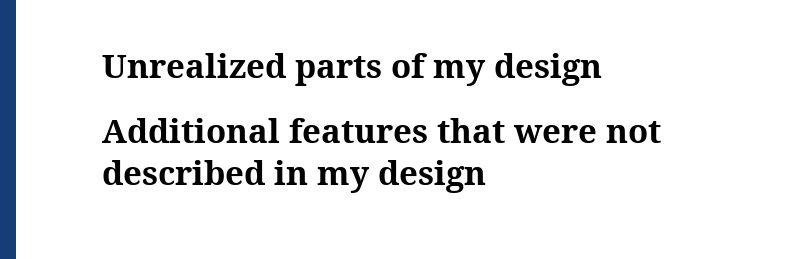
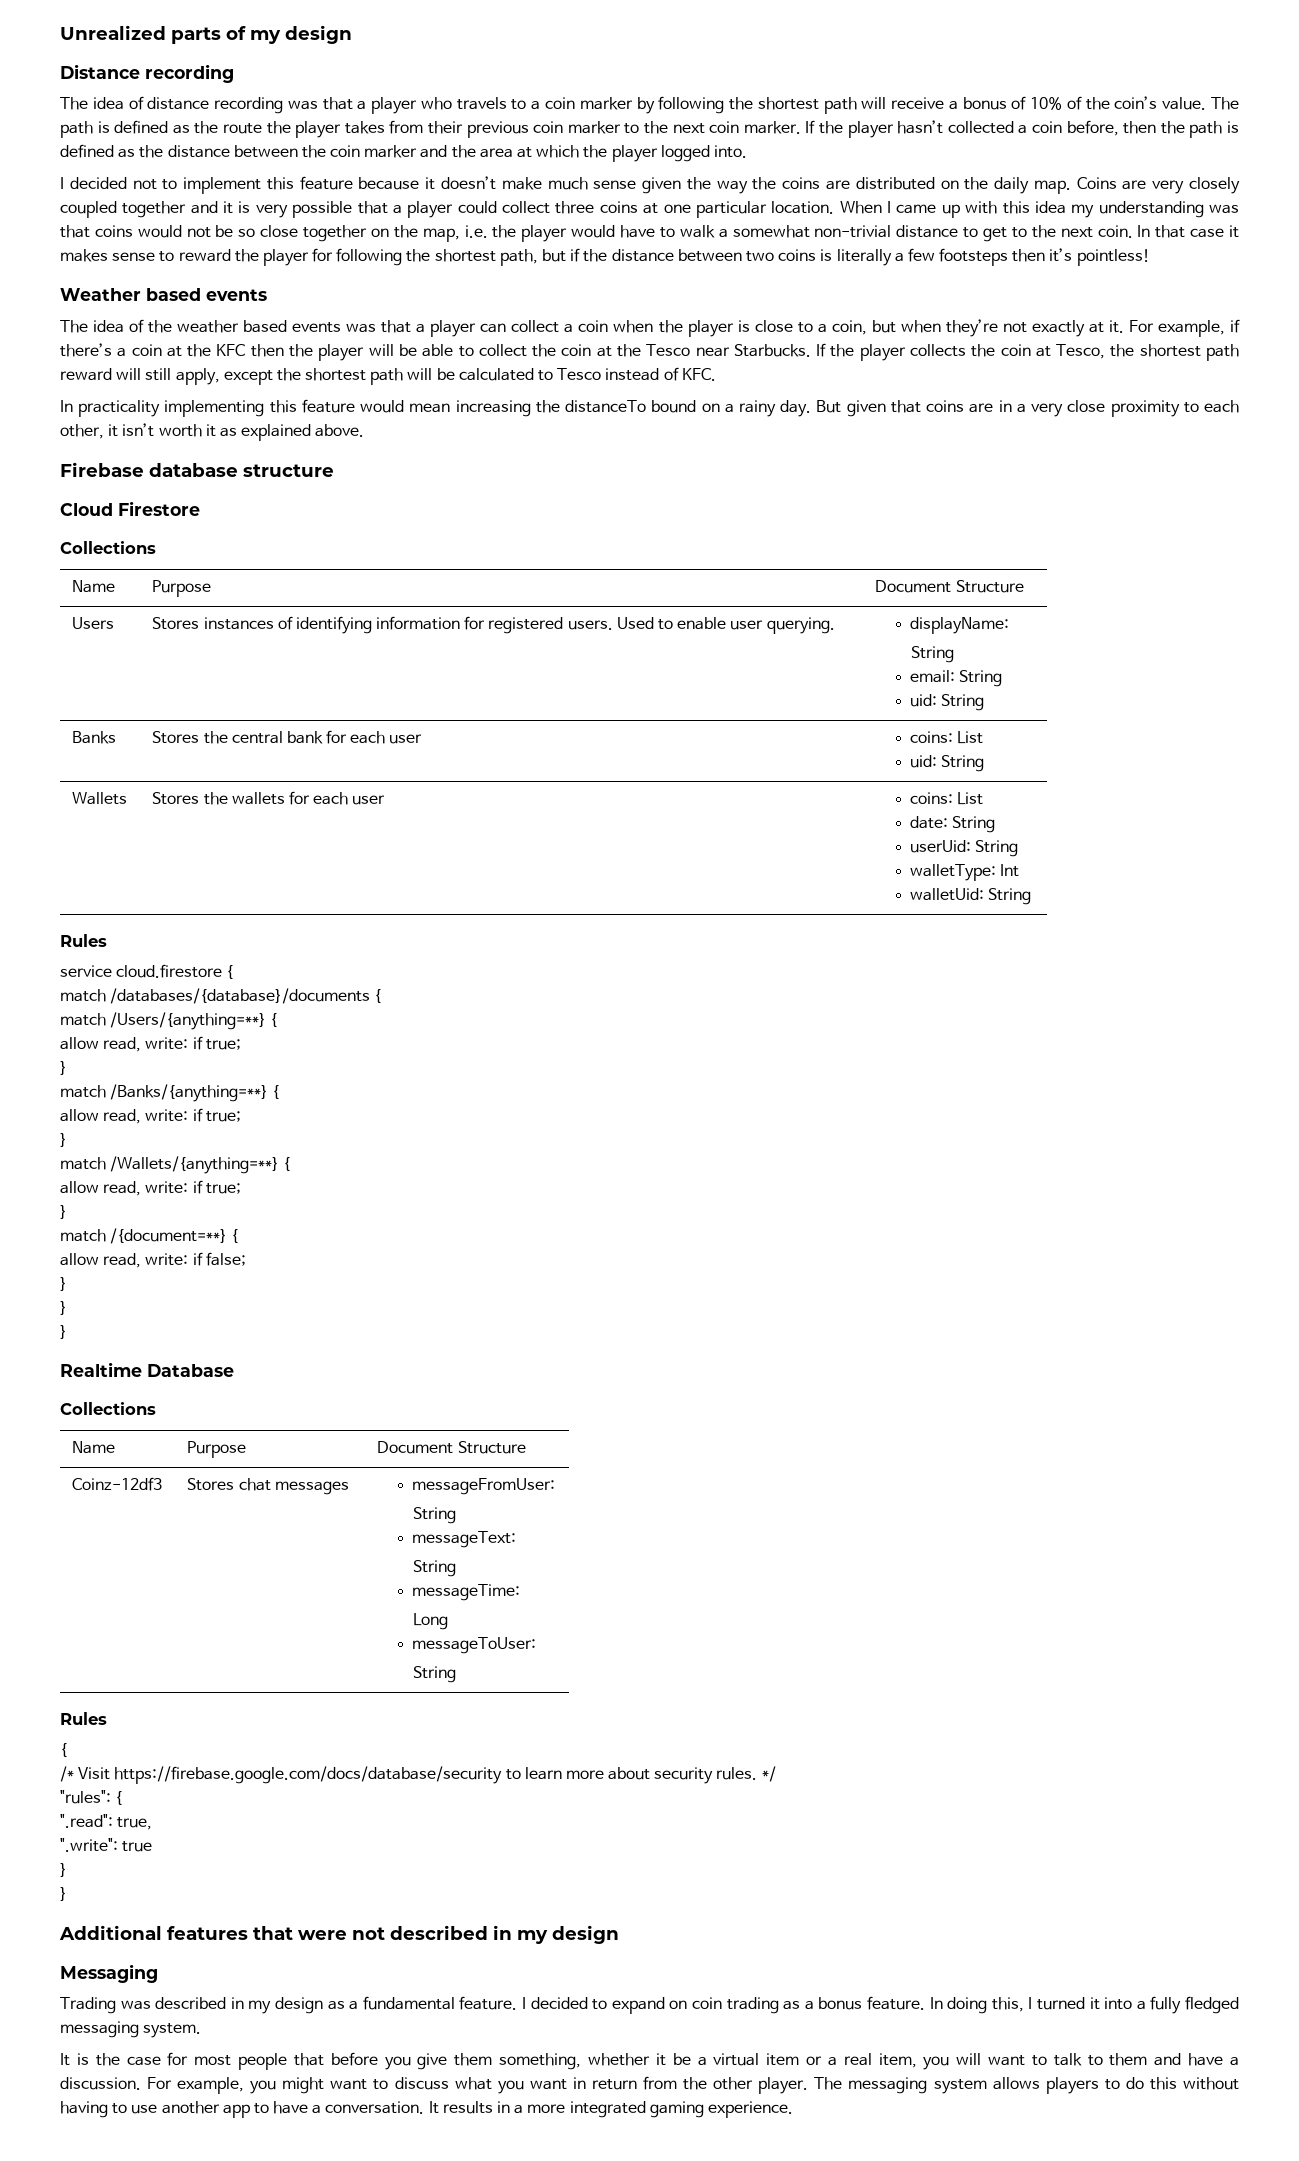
+ Distance recording
+ The idea of distance recording was that a player who travels to a coin marker by following the shortest path will receive a bonus of 10% of the coin’s value. The path is defined as the route the player takes from their previous coin marker to the next coin marker. If the player hasn’t collected a coin before, then the path is defined as the distance between the coin marker and the area at which the player logged into.
+ I decided not to implement this feature because it doesn’t make much sense given the way the coins are distributed on the daily map. Coins are very closely coupled together and it is very possible that a player could collect three coins at one particular location. When I came up with this idea my understanding was that coins would not be so close together on the map, i.e. the player would have to walk a somewhat non-trivial distance to get to the next coin. In that case it makes sense to reward the player for following the shortest path, but if the distance between two coins is literally a few footsteps then it’s pointless!
+ Weather based events
+ The idea of the weather based events was that a player can collect a coin when the player is close to a coin, but when they’re not exactly at it. For example, if there’s a coin at the KFC then the player will be able to collect the coin at the Tesco near Starbucks. If the player collects the coin at Tesco, the shortest path reward will still apply, except the shortest path will be calculated to Tesco instead of KFC.
+ In practicality implementing this feature would mean increasing the distanceTo bound on a rainy day. But given that coins are in a very close proximity to each other, it isn’t worth it as explained above.
+ Firebase database structure
+ Cloud Firestore
+ Collections
+ Name | Purpose | Document Structure
+ Users | Stores instances of identifying information for registered users. Used to enable user querying. | displayName:
+ String
+ email: String
+ uid: String
+ Banks | Stores the central bank for each user | coins: List
+ uid: String
+ Wallets | Stores the wallets for each user | coins: List
+ date: String
+ userUid: String
+ walletType: Int
+ walletUid: String
+ Rules
+ service cloud.firestore {
+ match /databases/{database}/documents {
+ match /Users/{anything=**} {
+ allow read, write: if true;
+ }
+ match /Banks/{anything=**} {
+ allow read, write: if true;
+ }
+ match /Wallets/{anything=**} {
+ allow read, write: if true;
+ }
+ match /{document=**} {
+ allow read, write: if false;
+ }
+ }
+ }
+ Realtime Database
+ Collections
+ Name | Purpose | Document Structure
+ Coinz-12df3 | Stores chat messages | messageFromUser:
+ String
+ messageText:
+ String
+ messageTime:
+ Long
+ messageToUser:
+ String
+ Rules
+ {
+ /* Visit https://firebase.google.com/docs/database/security to learn more about security rules. */
+ "rules": {
+ ".read": true,
+ ".write": true
+ }
+ }
+ Messaging
+ Trading was described in my design as a fundamental feature. I decided to expand on coin trading as a bonus feature. In doing this, I turned it into a fully fledged messaging system.
+ It is the case for most people that before you give them something, whether it be a virtual item or a real item, you will want to talk to them and have a discussion. For example, you might want to discuss what you want in return from the other player. The messaging system allows players to do this without having to use another app to have a conversation. It results in a more integrated gaming experience.

